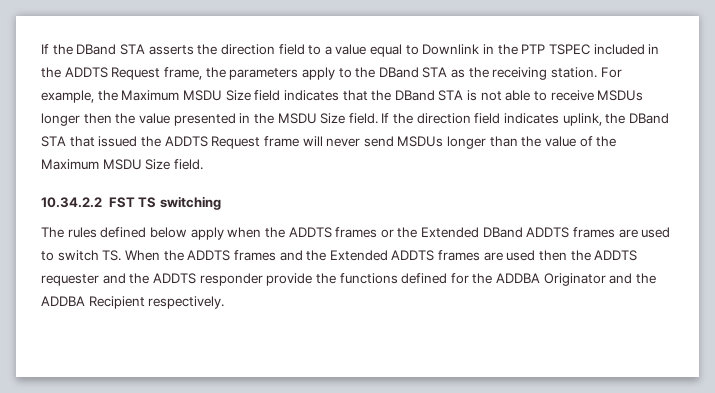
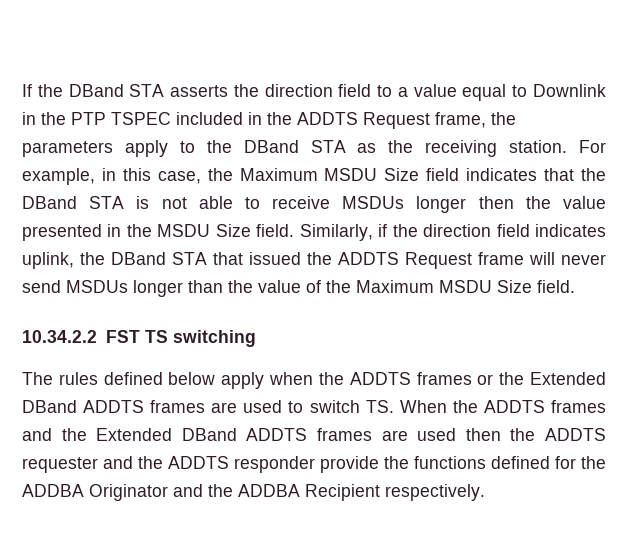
- For example, the Maximum MSDU Size field indicates that the DBand STA is not able to receive MSDUs longer then the value presented in the MSDU Size field.
+ For example, in this case, the Maximum MSDU Size field indicates that the DBand STA is not able to receive MSDUs longer then the value presented in the MSDU Size field.
- If the direction field indicates uplink, the DBand STA that issued the ADDTS Request frame will never send MSDUs longer than the value of the Maximum MSDU Size field.
+ Similarly, if the direction field indicates uplink, the DBand STA that issued the ADDTS Request frame will never send MSDUs longer than the value of the Maximum MSDU Size field.
- The rules defined below apply when the ADDTS frames or the Extended DBand ADDTS frames are used to switch TS. When the ADDTS frames and the Extended ADDTS frames are used then the ADDTS requester and the ADDTS responder provide the functions defined for the ADDBA Originator and the ADDBA Recipient respectively.
+ The rules defined below apply when the ADDTS frames or the Extended DBand ADDTS frames are used to switch TS. When the ADDTS frames and the Extended DBand ADDTS frames are used then the ADDTS requester and the ADDTS responder provide the functions defined for the ADDBA Originator and the ADDBA Recipient respectively.

